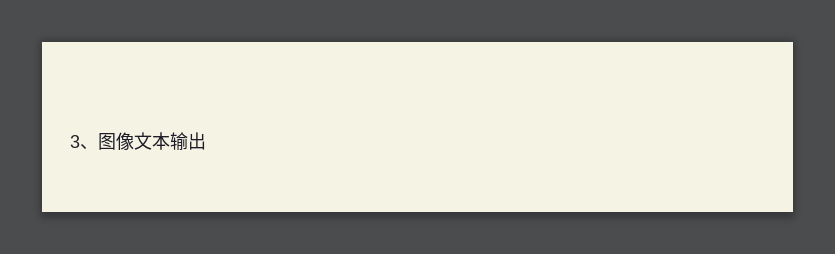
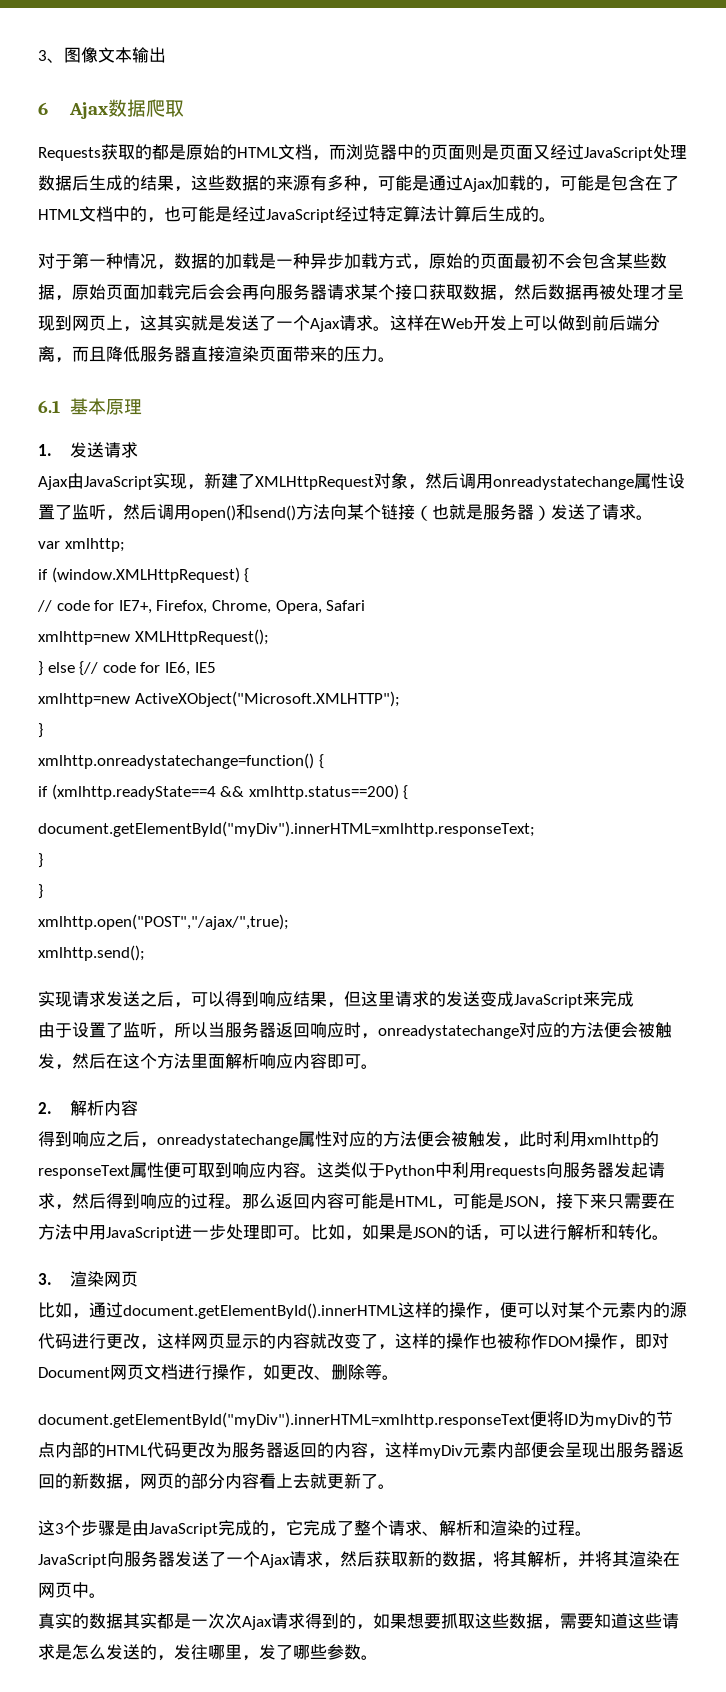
+ 6 Ajax数据爬取
+ Requests获取的都是原始的HTML文档，而浏览器中的页面则是页面又经过JavaScript处理数据后生成的结果，这些数据的来源有多种，可能是通过Ajax加载的，可能是包含在了HTML文档中的，也可能是经过JavaScript经过特定算法计算后生成的。
+ 对于第一种情况，数据的加载是一种异步加载方式，原始的页面最初不会包含某些数据，原始页面加载完后会会再向服务器请求某个接口获取数据，然后数据再被处理才呈现到网页上，这其实就是发送了一个Ajax请求。这样在Web开发上可以做到前后端分离，而且降低服务器直接渲染页面带来的压力。
+ 6.1基本原理
+ 1.发送请求
+ Ajax由JavaScript实现，新建了XMLHttpRequest对象，然后调用onreadystatechange属性设置了监听，然后调用open()和send()方法向某个链接（也就是服务器）发送了请求。
+ var xmlhttp;
+ if (window.XMLHttpRequest) {
+ // code for IE7+, Firefox, Chrome, Opera, Safari
+ xmlhttp=new XMLHttpRequest();
+ } else {// code for IE6, IE5
+ xmlhttp=new ActiveXObject("Microsoft.XMLHTTP");
+ }
+ xmlhttp.onreadystatechange=function() {
+ if (xmlhttp.readyState==4 && xmlhttp.status==200) {
+ document.getElementById("myDiv").innerHTML=xmlhttp.responseText;
+ }
+ }
+ xmlhttp.open("POST","/ajax/",true);
+ xmlhttp.send();
+ 实现请求发送之后，可以得到响应结果，但这里请求的发送变成JavaScript来完成
+ 由于设置了监听，所以当服务器返回响应时，onreadystatechange对应的方法便会被触发，然后在这个方法里面解析响应内容即可。
+ 2.解析内容
+ 得到响应之后，onreadystatechange属性对应的方法便会被触发，此时利用xmlhttp的responseText属性便可取到响应内容。这类似于Python中利用requests向服务器发起请求，然后得到响应的过程。那么返回内容可能是HTML，可能是JSON，接下来只需要在方法中用JavaScript进一步处理即可。比如，如果是JSON的话，可以进行解析和转化。
+ 3.渲染网页
+ 比如，通过document.getElementById().innerHTML这样的操作，便可以对某个元素内的源代码进行更改，这样网页显示的内容就改变了，这样的操作也被称作DOM操作，即对Document网页文档进行操作，如更改、删除等。
+ document.getElementById("myDiv").innerHTML=xmlhttp.responseText便将ID为myDiv的节点内部的HTML代码更改为服务器返回的内容，这样myDiv元素内部便会呈现出服务器返回的新数据，网页的部分内容看上去就更新了。
+ 这3个步骤是由JavaScript完成的，它完成了整个请求、解析和渲染的过程。
+ JavaScript向服务器发送了一个Ajax请求，然后获取新的数据，将其解析，并将其渲染在网页中。
+ 真实的数据其实都是一次次Ajax请求得到的，如果想要抓取这些数据，需要知道这些请求是怎么发送的，发往哪里，发了哪些参数。

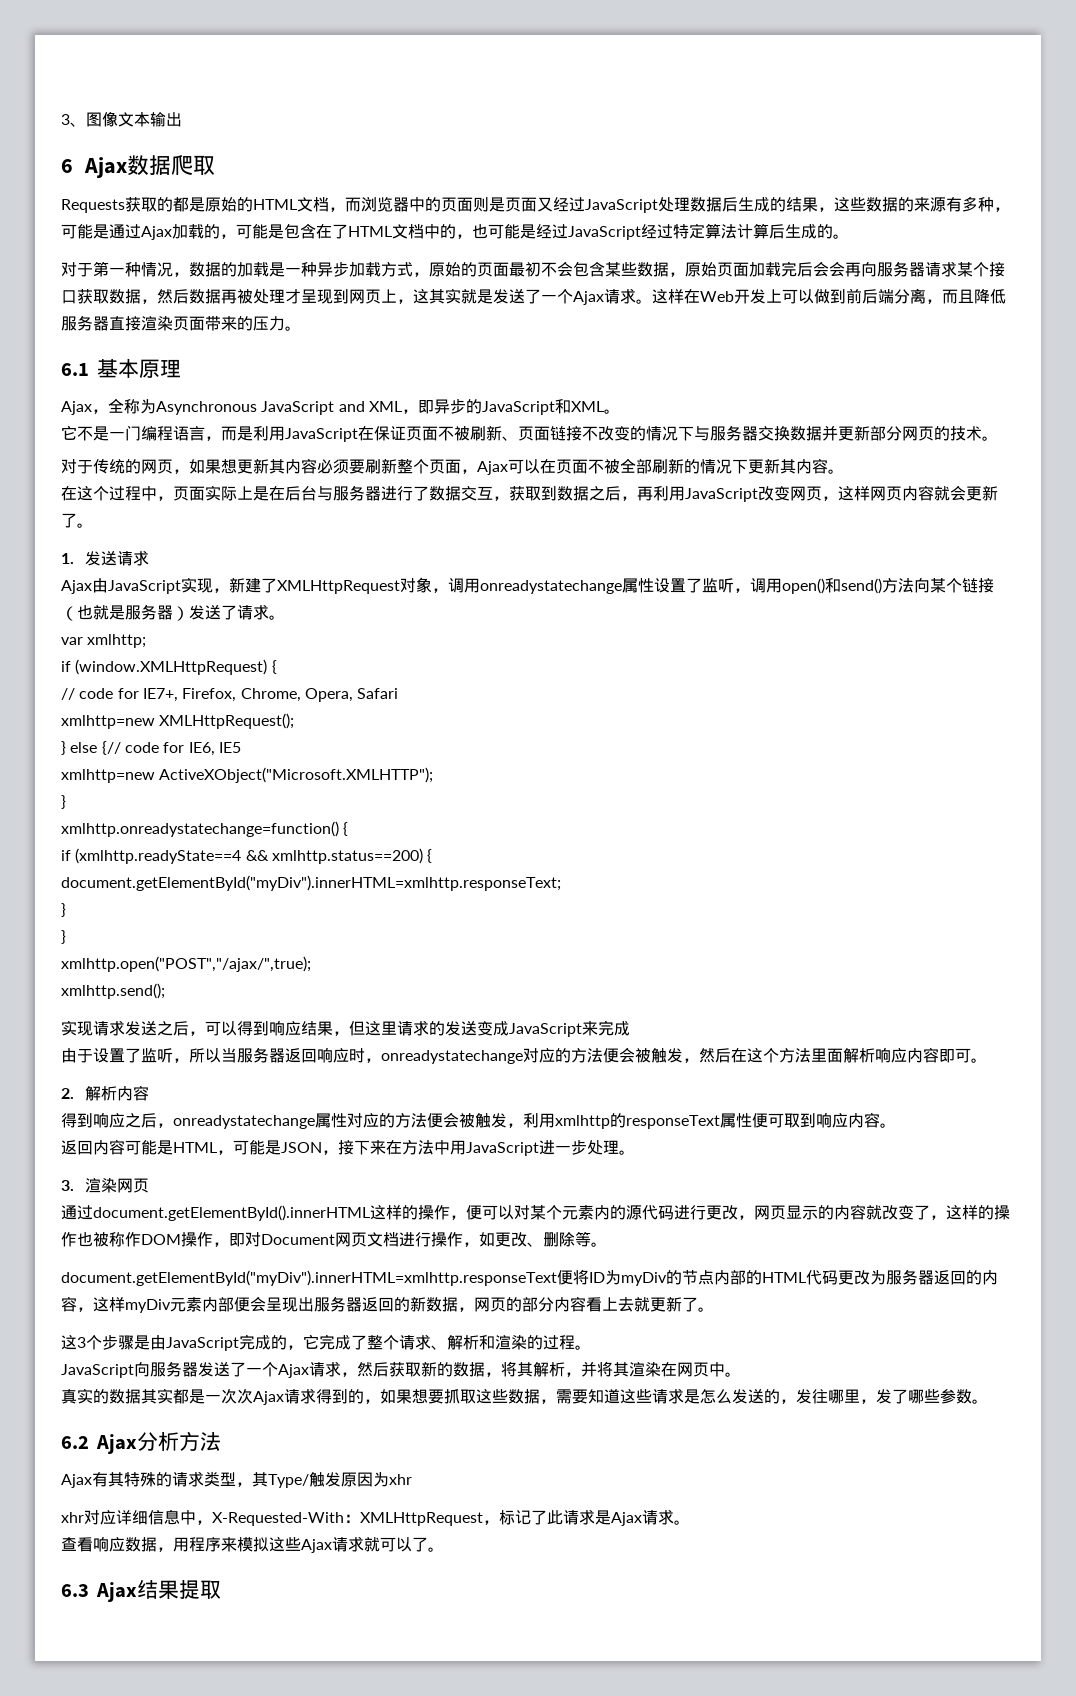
+ Ajax，全称为Asynchronous JavaScript and XML，即异步的JavaScript和XML。
+ 它不是一门编程语言，而是利用JavaScript在保证页面不被刷新、页面链接不改变的情况下与服务器交换数据并更新部分网页的技术。
+ 对于传统的网页，如果想更新其内容必须要刷新整个页面，Ajax可以在页面不被全部刷新的情况下更新其内容。
+ 在这个过程中，页面实际上是在后台与服务器进行了数据交互，获取到数据之后，再利用JavaScript改变网页，这样网页内容就会更新了。
- Ajax由JavaScript实现，新建了XMLHttpRequest对象，然后调用onreadystatechange属性设置了监听，然后调用open()和send()方法向某个链接（也就是服务器）发送了请求。
+ Ajax由JavaScript实现，新建了XMLHttpRequest对象，调用onreadystatechange属性设置了监听，调用open()和send()方法向某个链接（也就是服务器）发送了请求。
- 得到响应之后，onreadystatechange属性对应的方法便会被触发，此时利用xmlhttp的responseText属性便可取到响应内容。这类似于Python中利用requests向服务器发起请求，然后得到响应的过程。那么返回内容可能是HTML，可能是JSON，接下来只需要在方法中用JavaScript进一步处理即可。比如，如果是JSON的话，可以进行解析和转化。
+ 得到响应之后，onreadystatechange属性对应的方法便会被触发，利用xmlhttp的responseText属性便可取到响应内容。
+ 返回内容可能是HTML，可能是JSON，接下来在方法中用JavaScript进一步处理。
- 比如，通过document.getElementById().innerHTML这样的操作，便可以对某个元素内的源代码进行更改，这样网页显示的内容就改变了，这样的操作也被称作DOM操作，即对Document网页文档进行操作，如更改、删除等。
+ 通过document.getElementById().innerHTML这样的操作，便可以对某个元素内的源代码进行更改，网页显示的内容就改变了，这样的操作也被称作DOM操作，即对Document网页文档进行操作，如更改、删除等。
+ 6.2 Ajax分析方法
+ Ajax有其特殊的请求类型，其Type/触发原因为xhr
+ xhr对应详细信息中，X-Requested-With：XMLHttpRequest，标记了此请求是Ajax请求。
+ 查看响应数据，用程序来模拟这些Ajax请求就可以了。
+ 6.3 Ajax结果提取

